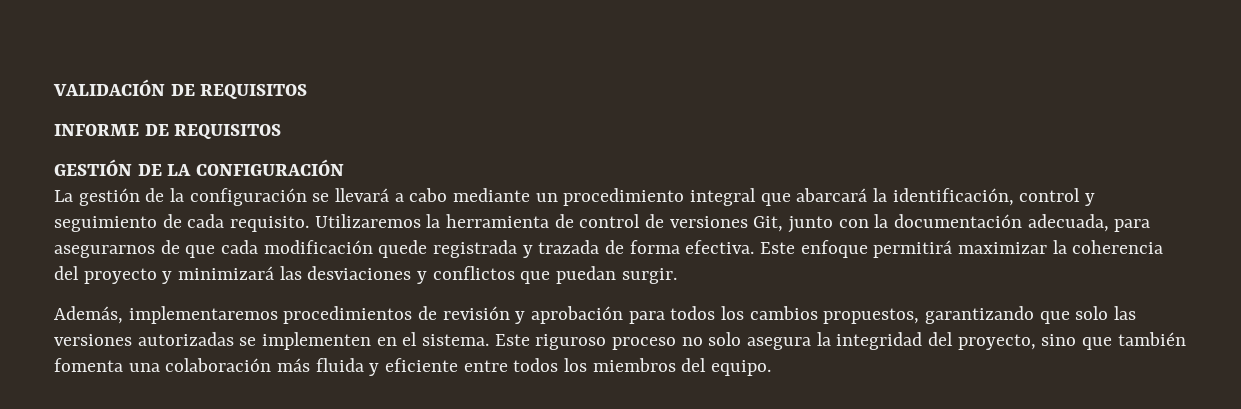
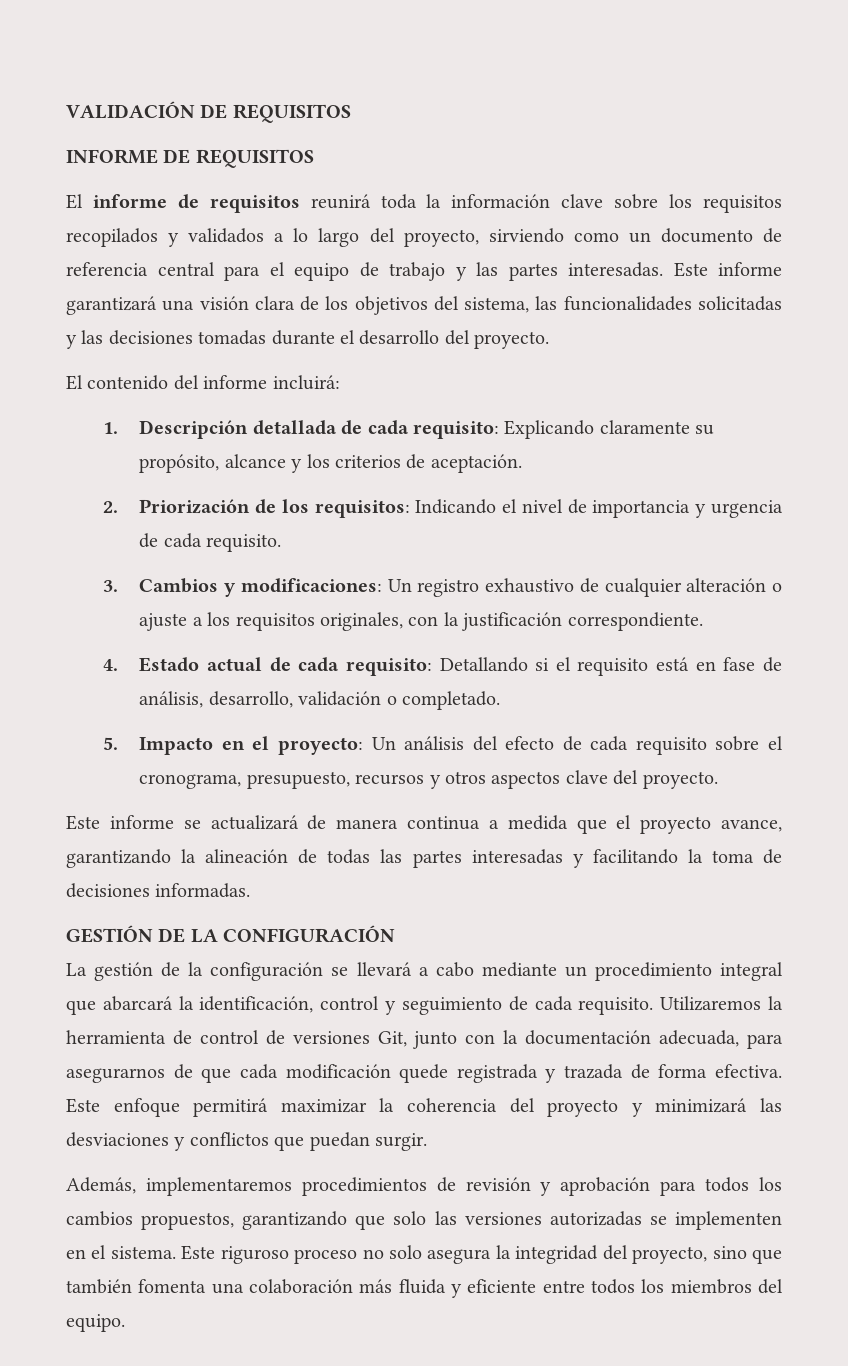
+ El informe de requisitos reunirá toda la información clave sobre los requisitos recopilados y validados a lo largo del proyecto, sirviendo como un documento de referencia central para el equipo de trabajo y las partes interesadas. Este informe garantizará una visión clara de los objetivos del sistema, las funcionalidades solicitadas y las decisiones tomadas durante el desarrollo del proyecto.
+ El contenido del informe incluirá:
+ 1. Descripción detallada de cada requisito: Explicando claramente su propósito, alcance y los criterios de aceptación.
+ 2. Priorización de los requisitos: Indicando el nivel de importancia y urgencia de cada requisito.
+ 3. Cambios y modificaciones: Un registro exhaustivo de cualquier alteración o ajuste a los requisitos originales, con la justificación correspondiente.
+ 4. Estado actual de cada requisito: Detallando si el requisito está en fase de análisis, desarrollo, validación o completado.
+ 5. Impacto en el proyecto: Un análisis del efecto de cada requisito sobre el cronograma, presupuesto, recursos y otros aspectos clave del proyecto.
+ Este informe se actualizará de manera continua a medida que el proyecto avance, garantizando la alineación de todas las partes interesadas y facilitando la toma de decisiones informadas.

